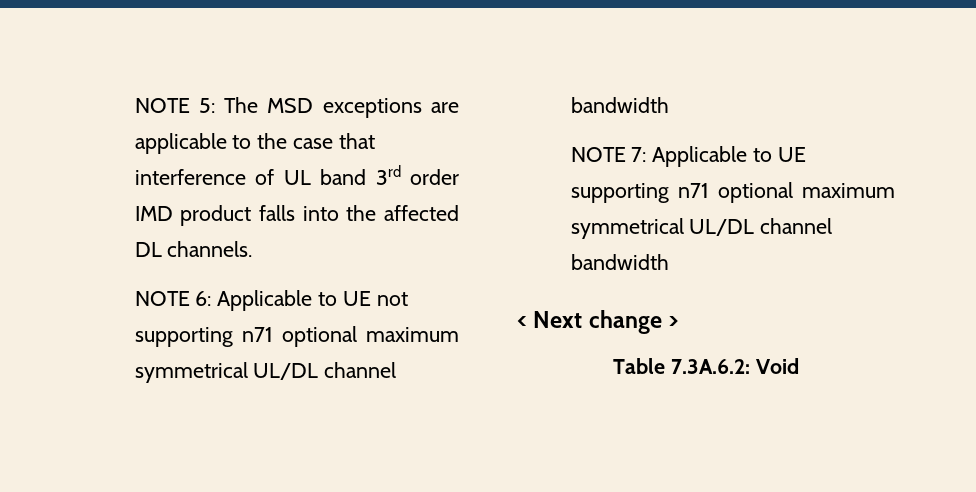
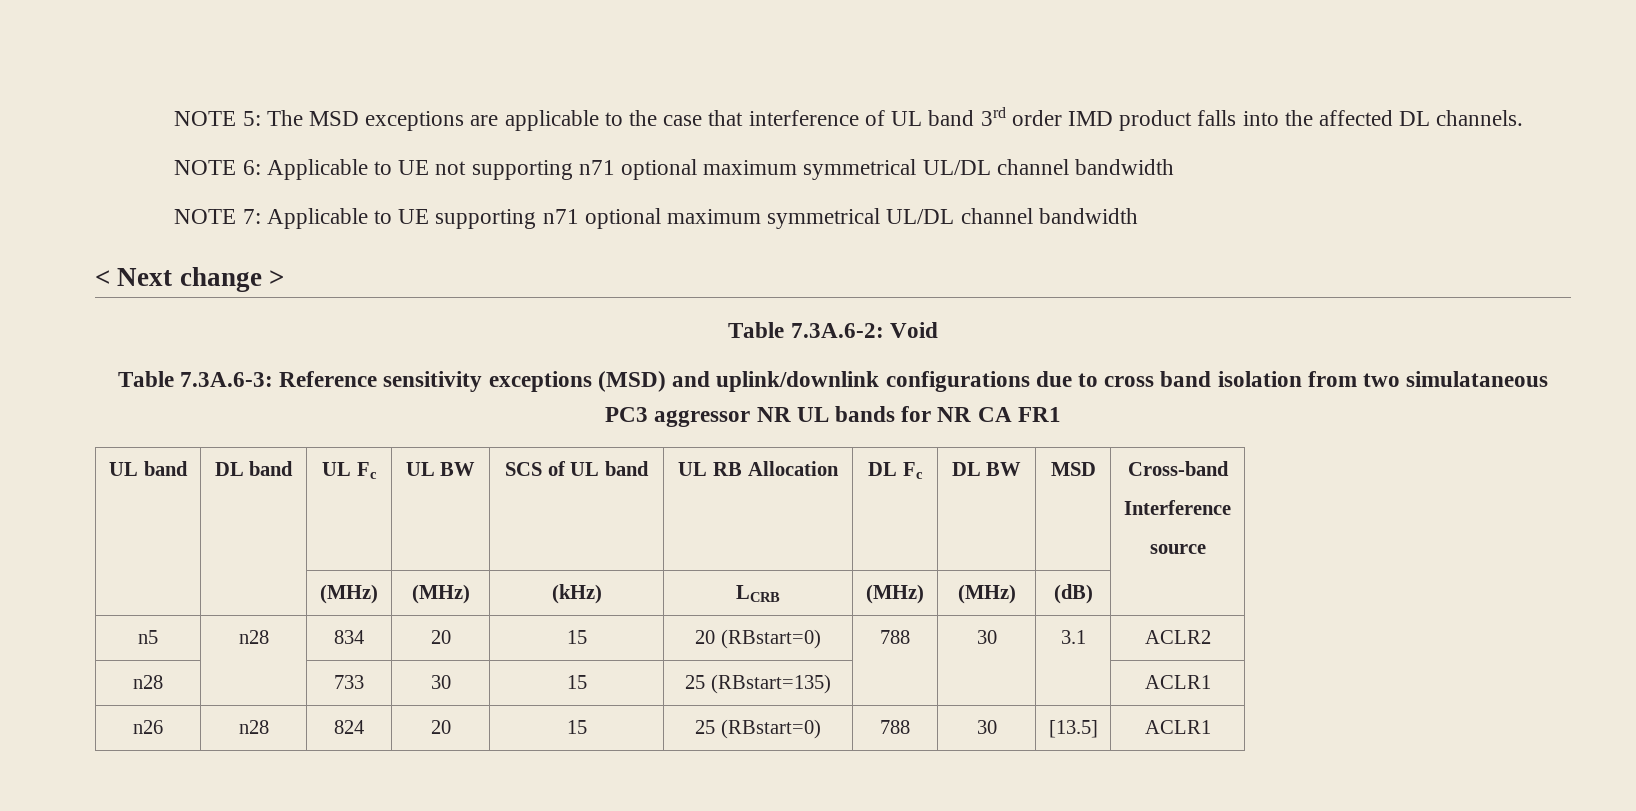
- Table 7.3A.6.2: Void
+ Table 7.3A.6-2: Void
+ Table 7.3A.6-3: Reference sensitivity exceptions (MSD) and uplink/downlink configurations due to cross band isolation from two simulataneous PC3 aggressor NR UL bands for NR CA FR1
+ UL band | DL band | UL Fc | UL BW | SCS of UL band | UL RB Allocation | DL Fc | DL BW | MSD | Cross-band
+ Interference
+ source
+ | | (MHz) | (MHz) | (kHz) | LCRB | (MHz) | (MHz) | (dB) |
+ n5 | n28 | 834 | 20 | 15 | 20 (RBstart=0) | 788 | 30 | 3.1 | ACLR2
+ n28 | | 733 | 30 | 15 | 25 (RBstart=135) | | | | ACLR1
+ n26 | n28 | 824 | 20 | 15 | 25 (RBstart=0) | 788 | 30 | [13.5] | ACLR1

